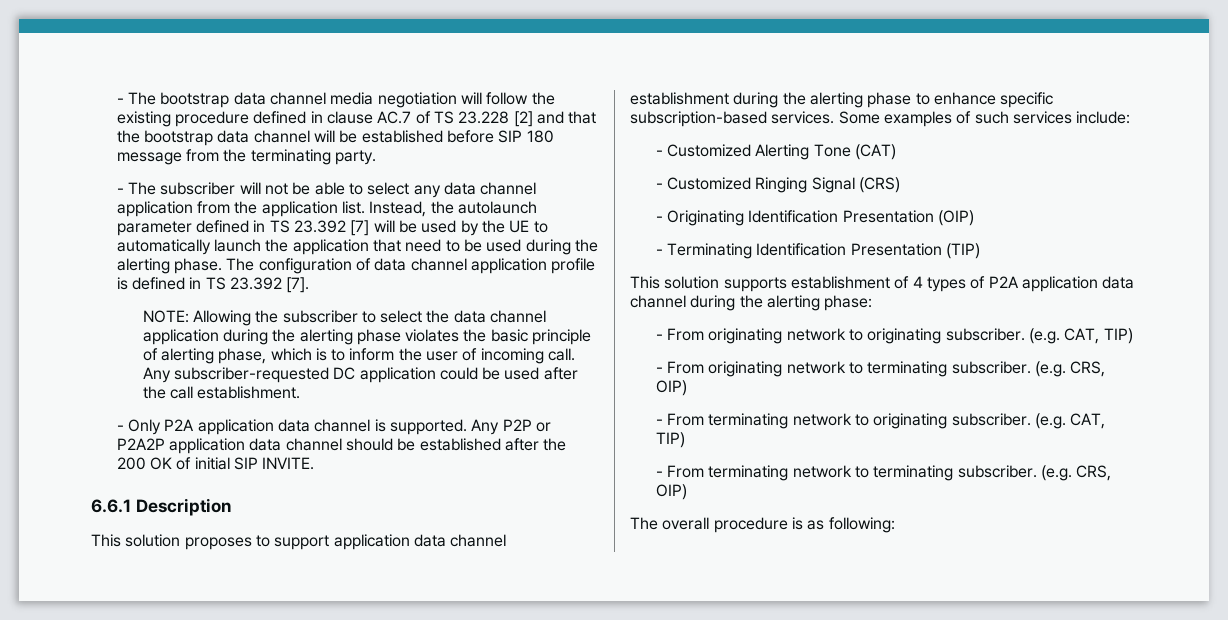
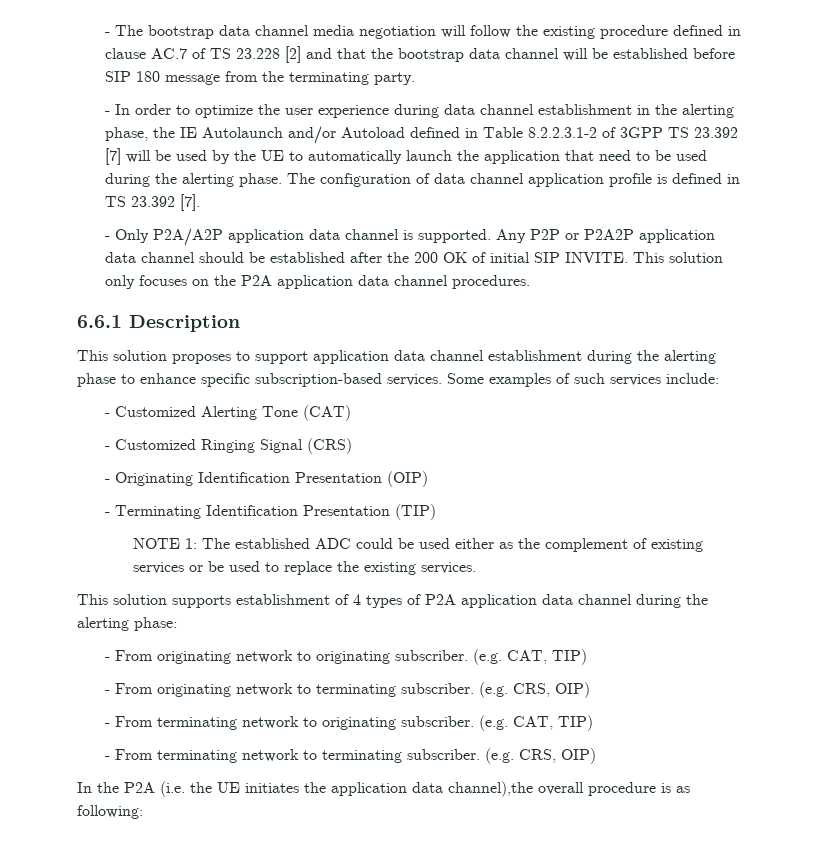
- - The subscriber will not be able to select any data channel application from the application list. Instead, the autolaunch parameter defined in TS 23.392 [7] will be used by the UE to automatically launch the application that need to be used during the alerting phase.
+ - In order to optimize the user experience during data channel establishment in the alerting phase, the IE Autolaunch and/or Autoload defined in Table 8.2.2.3.1-2 of 3GPP TS 23.392 [7] will be used by the UE to automatically launch the application that need to be used during the alerting phase.
- NOTE: Allowing the subscriber to select the data channel application during the alerting phase violates the basic principle of alerting phase, which is to inform the user of incoming call. Any subscriber-requested DC application could be used after the call establishment.
- - Only P2A application data channel is supported.
+ - Only P2A/A2P application data channel is supported.
+ This solution only focuses on the P2A application data channel procedures.
+ NOTE 1: The established ADC could be used either as the complement of existing services or be used to replace the existing services.
- The overall procedure is as following:
+ In the P2A (i.e. the UE initiates the application data channel),the overall procedure is as following:

